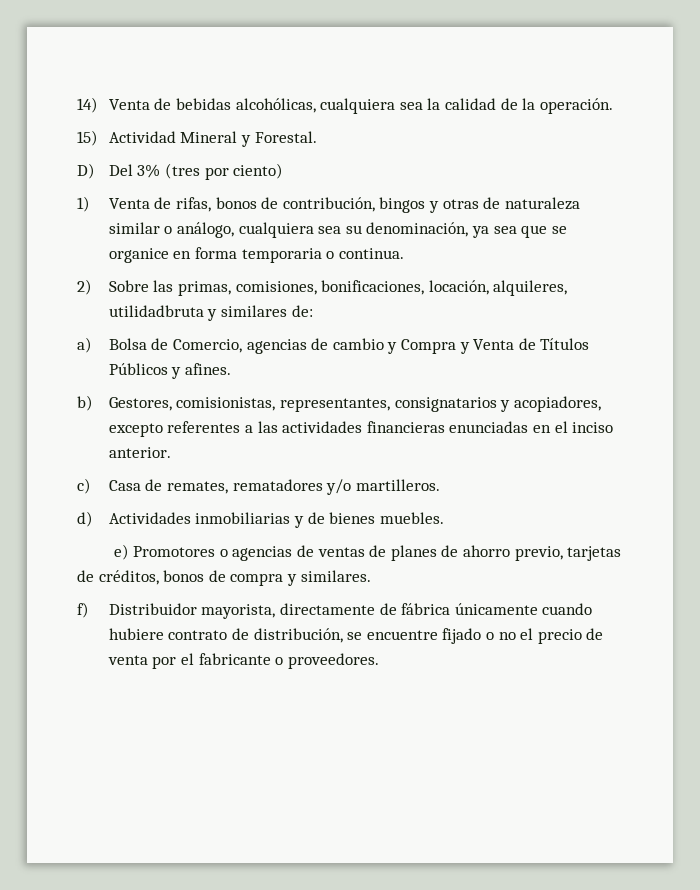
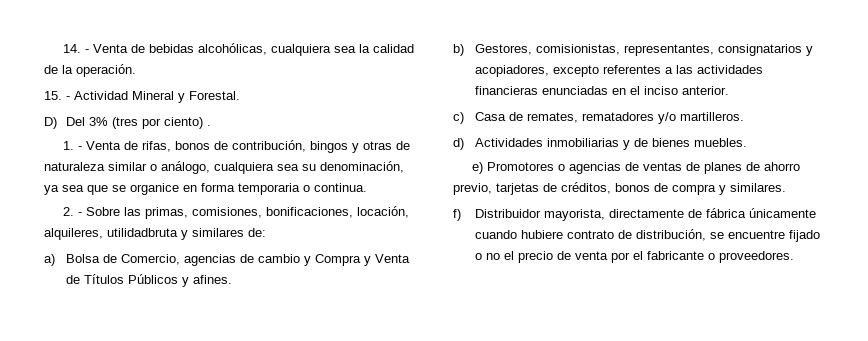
- 14) Venta de bebidas alcohólicas, cualquiera sea la calidad de la operación.
+ 14. - Venta de bebidas alcohólicas, cualquiera sea la calidad de la operación.
- 15) Actividad Mineral y Forestal.
+ 15. - Actividad Mineral y Forestal.
- D) Del 3% (tres por ciento)
- 1) Venta de rifas, bonos de contribución, bingos y otras de naturaleza similar o análogo, cualquiera sea su denominación, ya sea que se organice en forma temporaria o continua.
+ D) Del 3% (tres por ciento) .
+ 1. - Venta de rifas, bonos de contribución, bingos y otras de naturaleza similar o análogo, cualquiera sea su denominación, ya sea que se organice en forma temporaria o continua.
- 2) Sobre las primas, comisiones, bonificaciones, locación, alquileres, utilidadbruta y similares de:
+ 2. - Sobre las primas, comisiones, bonificaciones, locación, alquileres, utilidadbruta y similares de:

